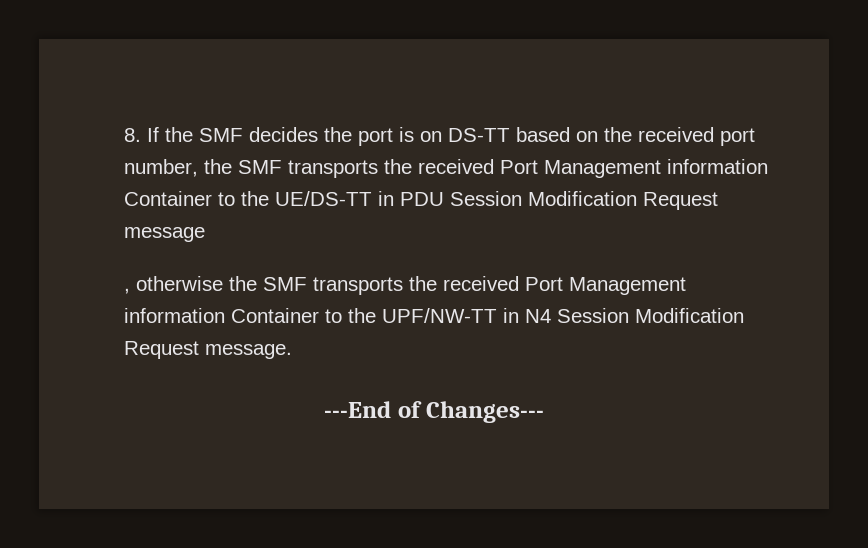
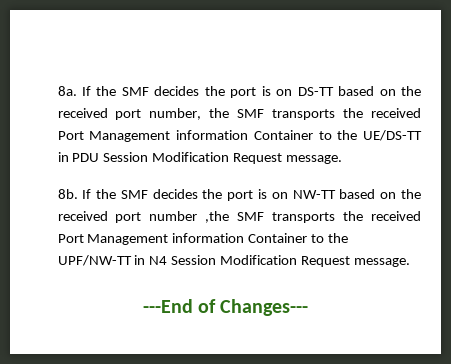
- 8. If the SMF decides the port is on DS-TT based on the received port number, the SMF transports the received Port Management information Container to the UE/DS-TT in PDU Session Modification Request message
- , otherwise the SMF transports the received Port Management information Container to the UPF/NW-TT in N4 Session Modification Request message.
+ 8a. If the SMF decides the port is on DS-TT based on the received port number, the SMF transports the received Port Management information Container to the UE/DS-TT in PDU Session Modification Request message.
+ 8b. If the SMF decides the port is on NW-TT based on the received port number ,the SMF transports the received Port Management information Container to the UPF/NW-TT in N4 Session Modification Request message.

